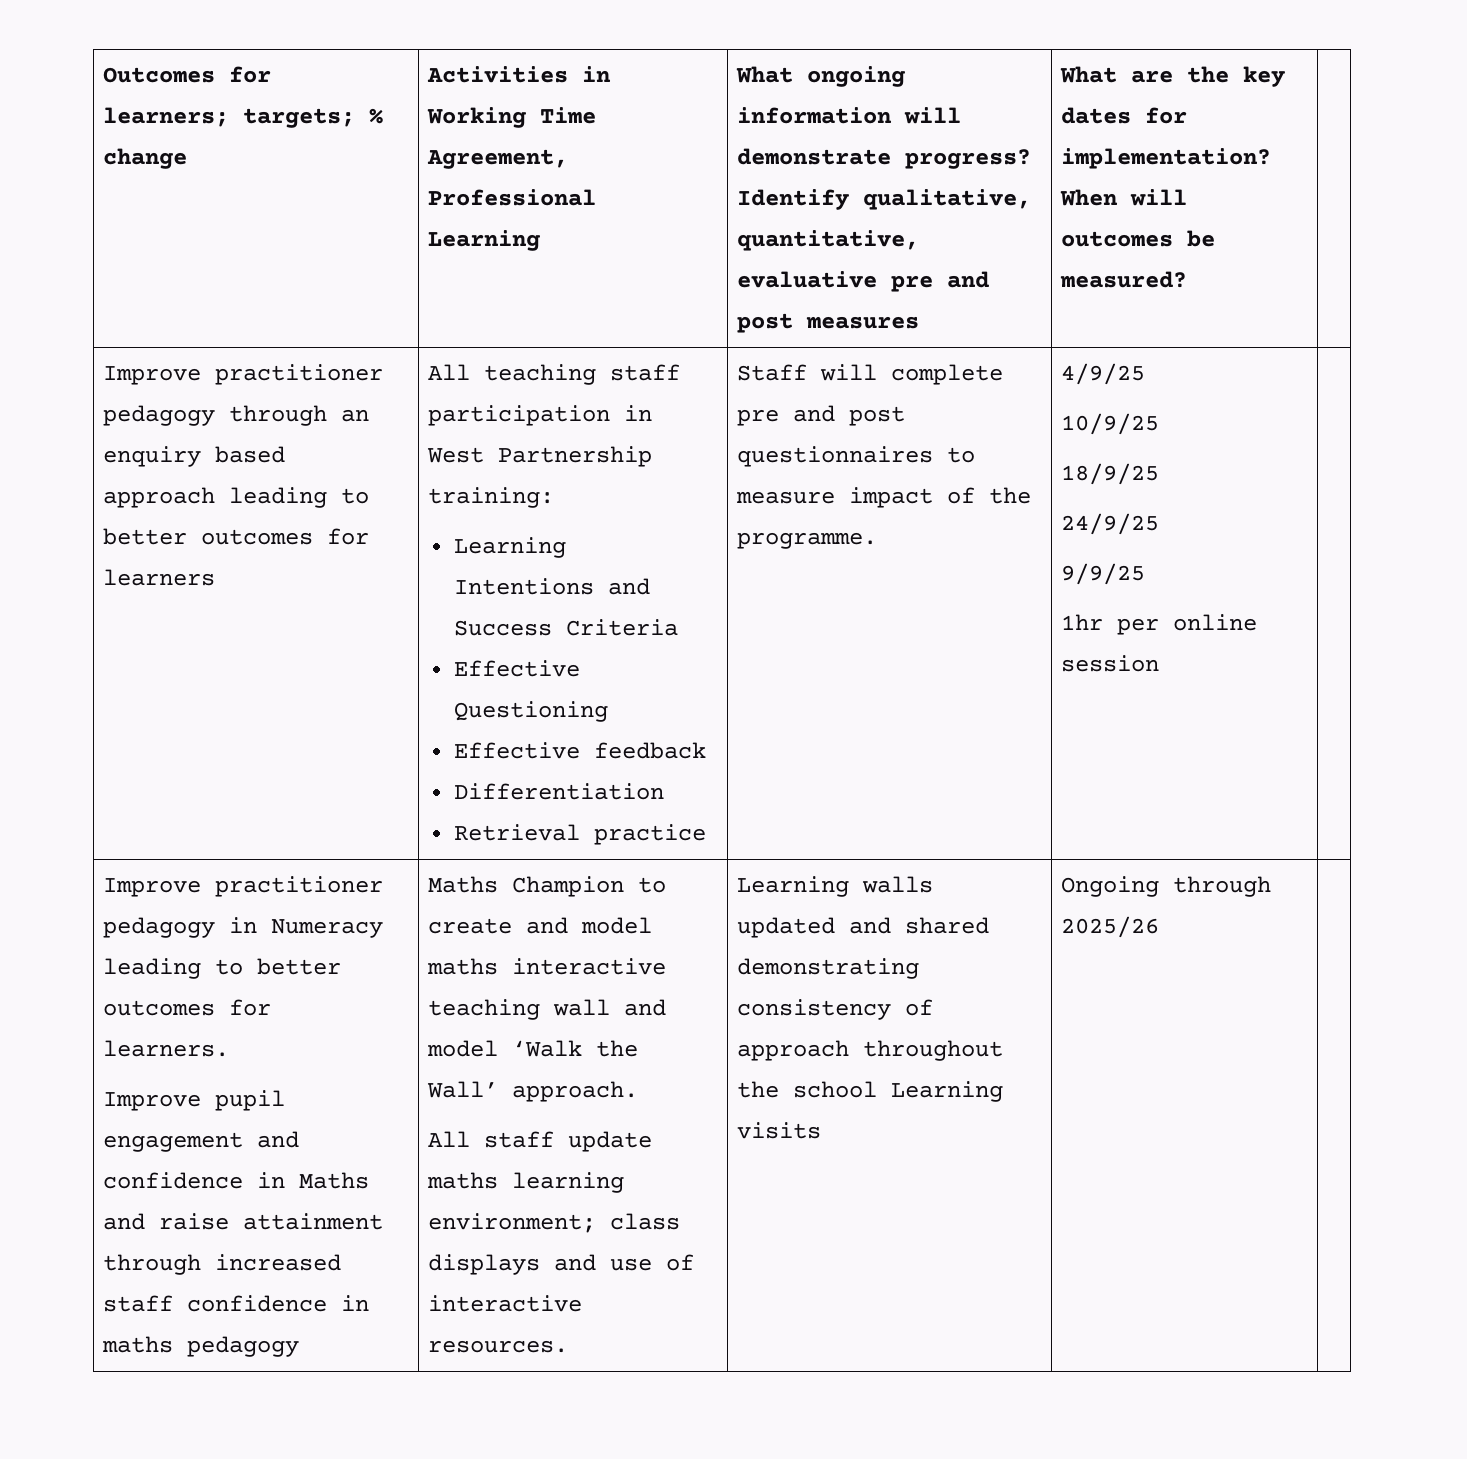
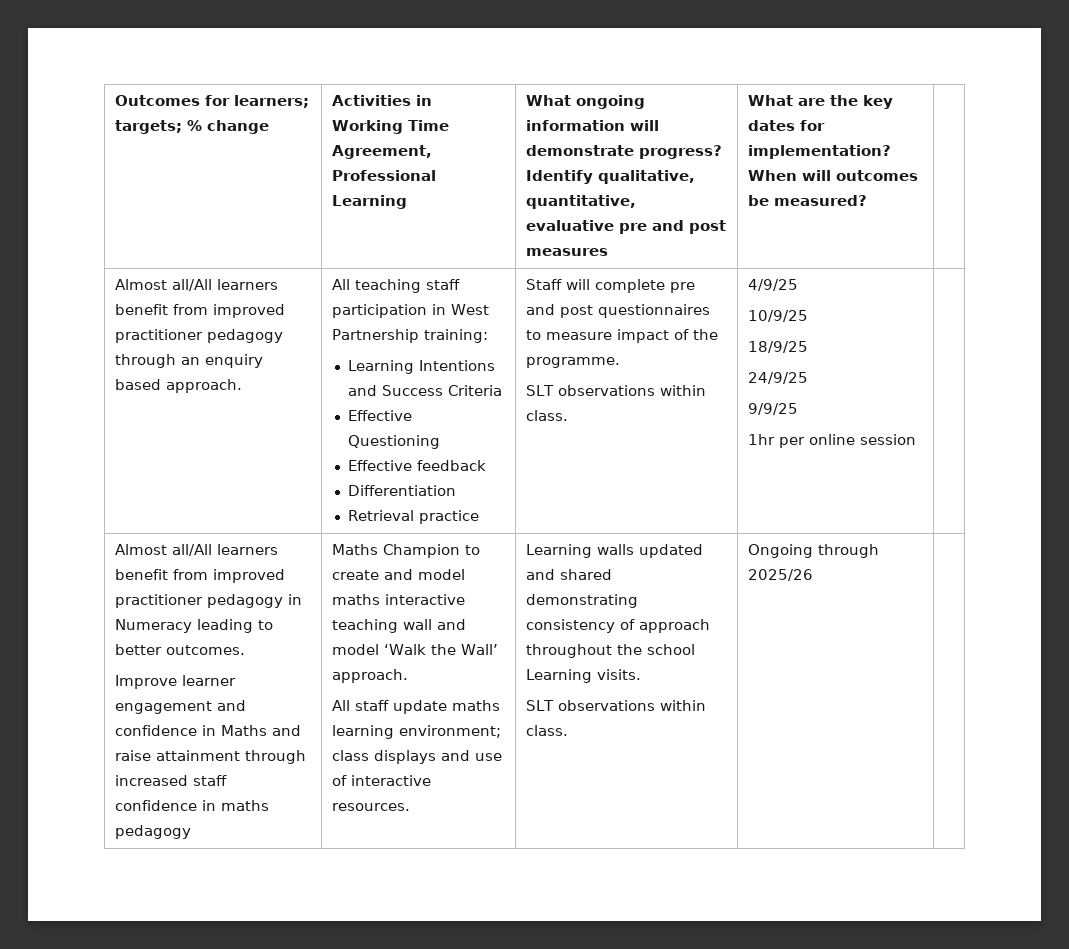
- Improve practitioner pedagogy through an enquiry based approach leading to better outcomes for learners
+ Almost all/All learners benefit from improved practitioner pedagogy through an enquiry based approach.
  Staff will complete pre and post questionnaires to measure impact of the programme.
+ SLT observations within class.
- Improve practitioner pedagogy in Numeracy leading to better outcomes for learners.
- Improve pupil engagement and confidence in Maths and raise attainment through increased staff confidence in maths pedagogy
+ Almost all/All learners benefit from improved practitioner pedagogy in Numeracy leading to better outcomes.
+ Improve learner engagement and confidence in Maths and raise attainment through increased staff confidence in maths pedagogy
- Learning walls updated and shared demonstrating consistency of approach throughout the school Learning visits
+ Learning walls updated and shared demonstrating consistency of approach throughout the school Learning visits.
+ SLT observations within class.

